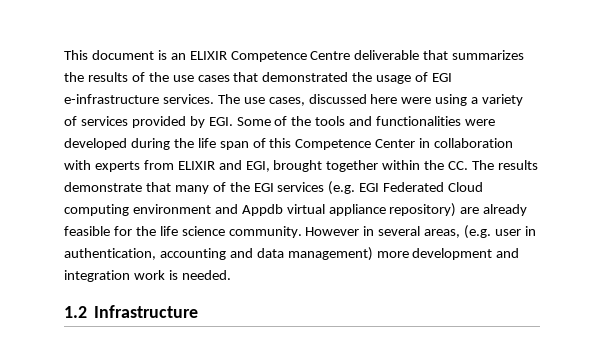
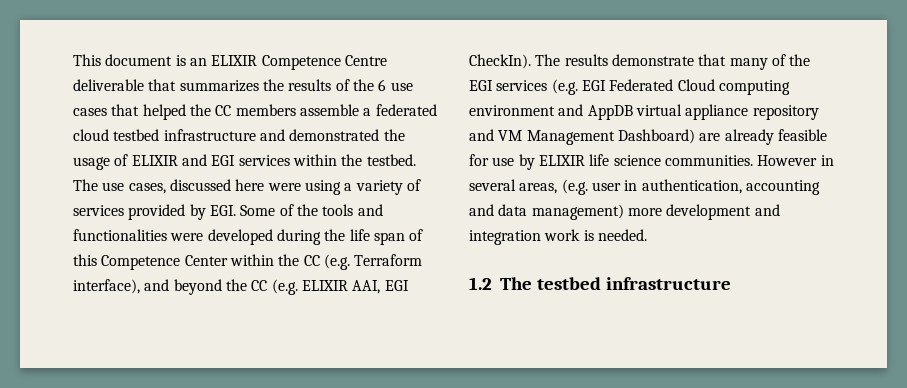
- This document is an ELIXIR Competence Centre deliverable that summarizes the results of the use cases that demonstrated the usage of EGI e-infrastructure services.
+ This document is an ELIXIR Competence Centre deliverable that summarizes the results of the 6 use cases that helped the CC members assemble a federated cloud testbed infrastructure and demonstrated the usage of ELIXIR and EGI services within the testbed.
- The use cases, discussed here were using a variety of services provided by EGI. Some of the tools and functionalities were developed during the life span of this Competence Center in collaboration with experts from ELIXIR and EGI, brought together within the CC. The results demonstrate that many of the EGI services (e.g. EGI Federated Cloud computing environment and Appdb virtual appliance repository) are already feasible for the life science community.
+ The use cases, discussed here were using a variety of services provided by EGI. Some of the tools and functionalities were developed during the life span of this Competence Center within the CC (e.g. Terraform interface), and beyond the CC (e.g. ELIXIR AAI, EGI CheckIn). The results demonstrate that many of the EGI services (e.g. EGI Federated Cloud computing environment and AppDB virtual appliance repository and VM Management Dashboard) are already feasible for use by ELIXIR life science communities.
- 1.2 Infrastructure
+ 1.2 The testbed infrastructure

